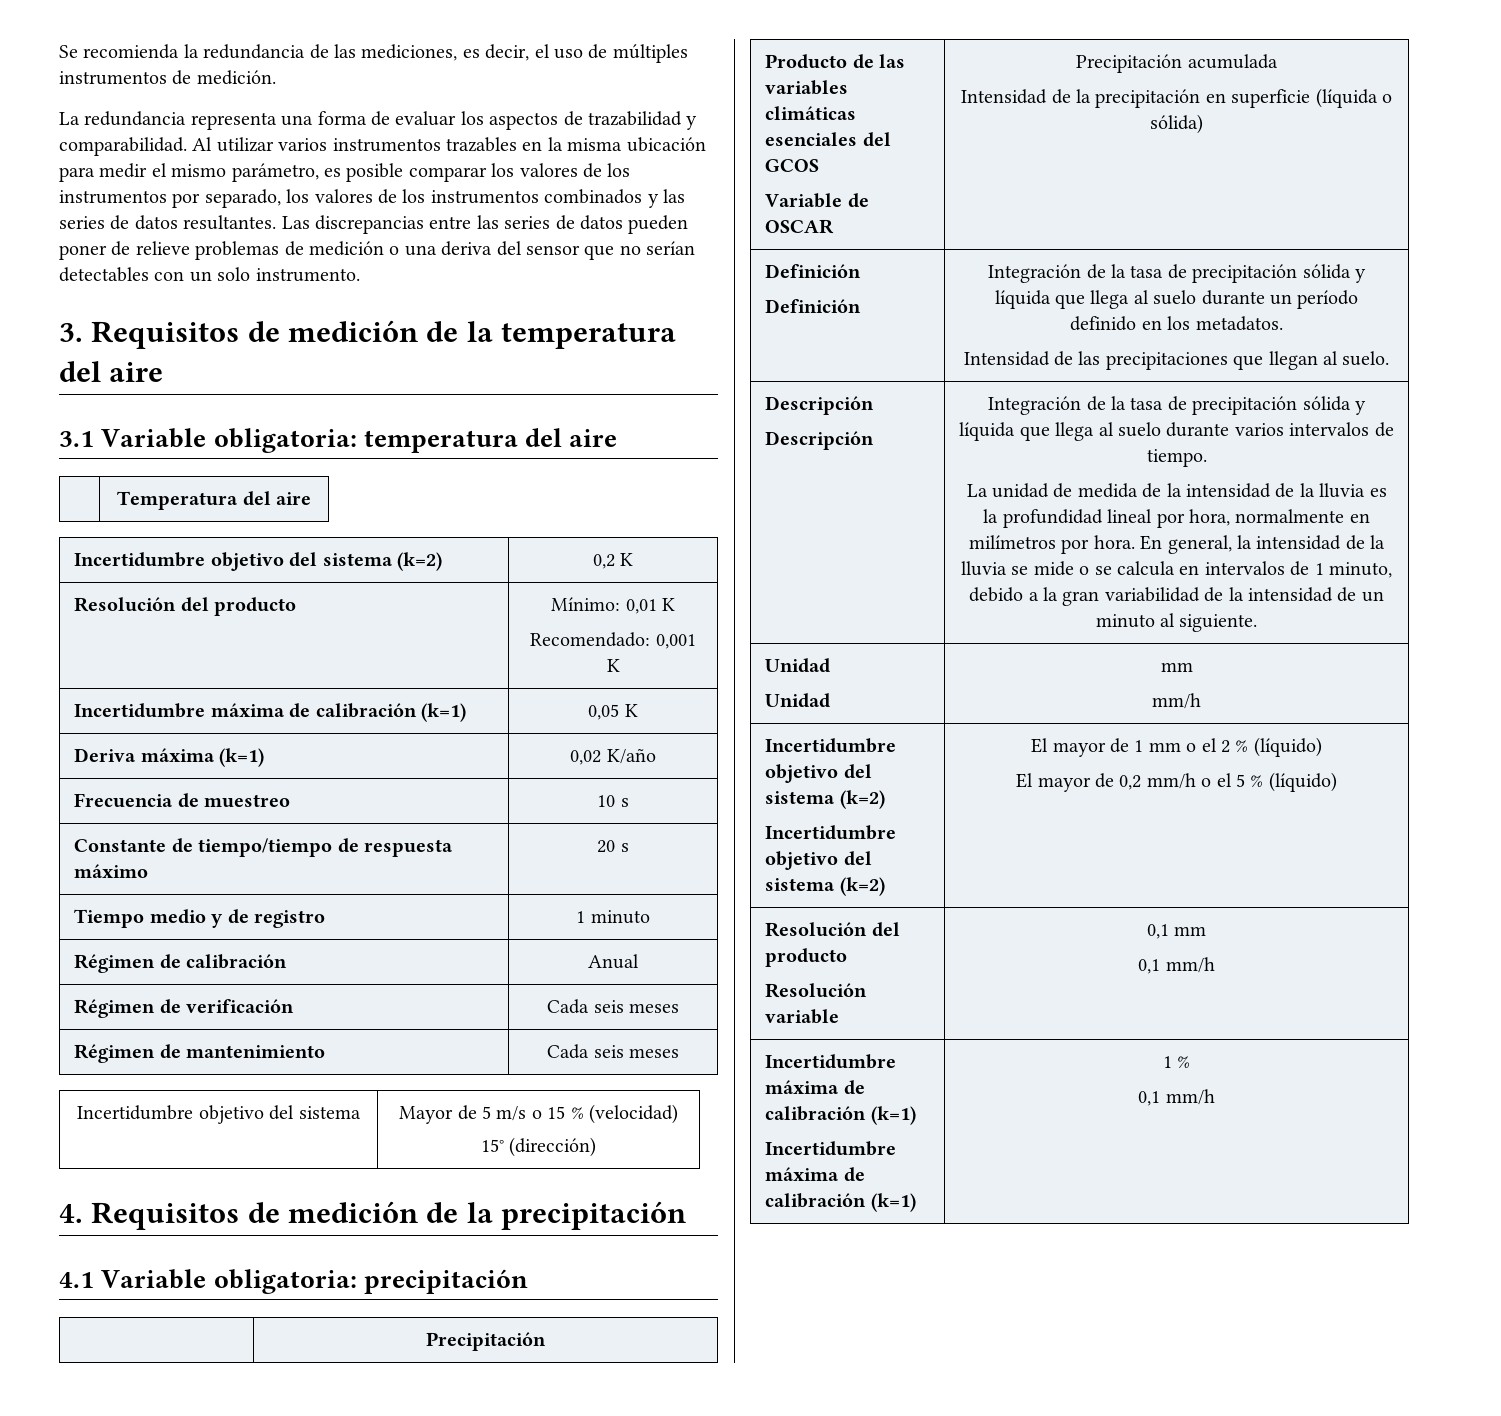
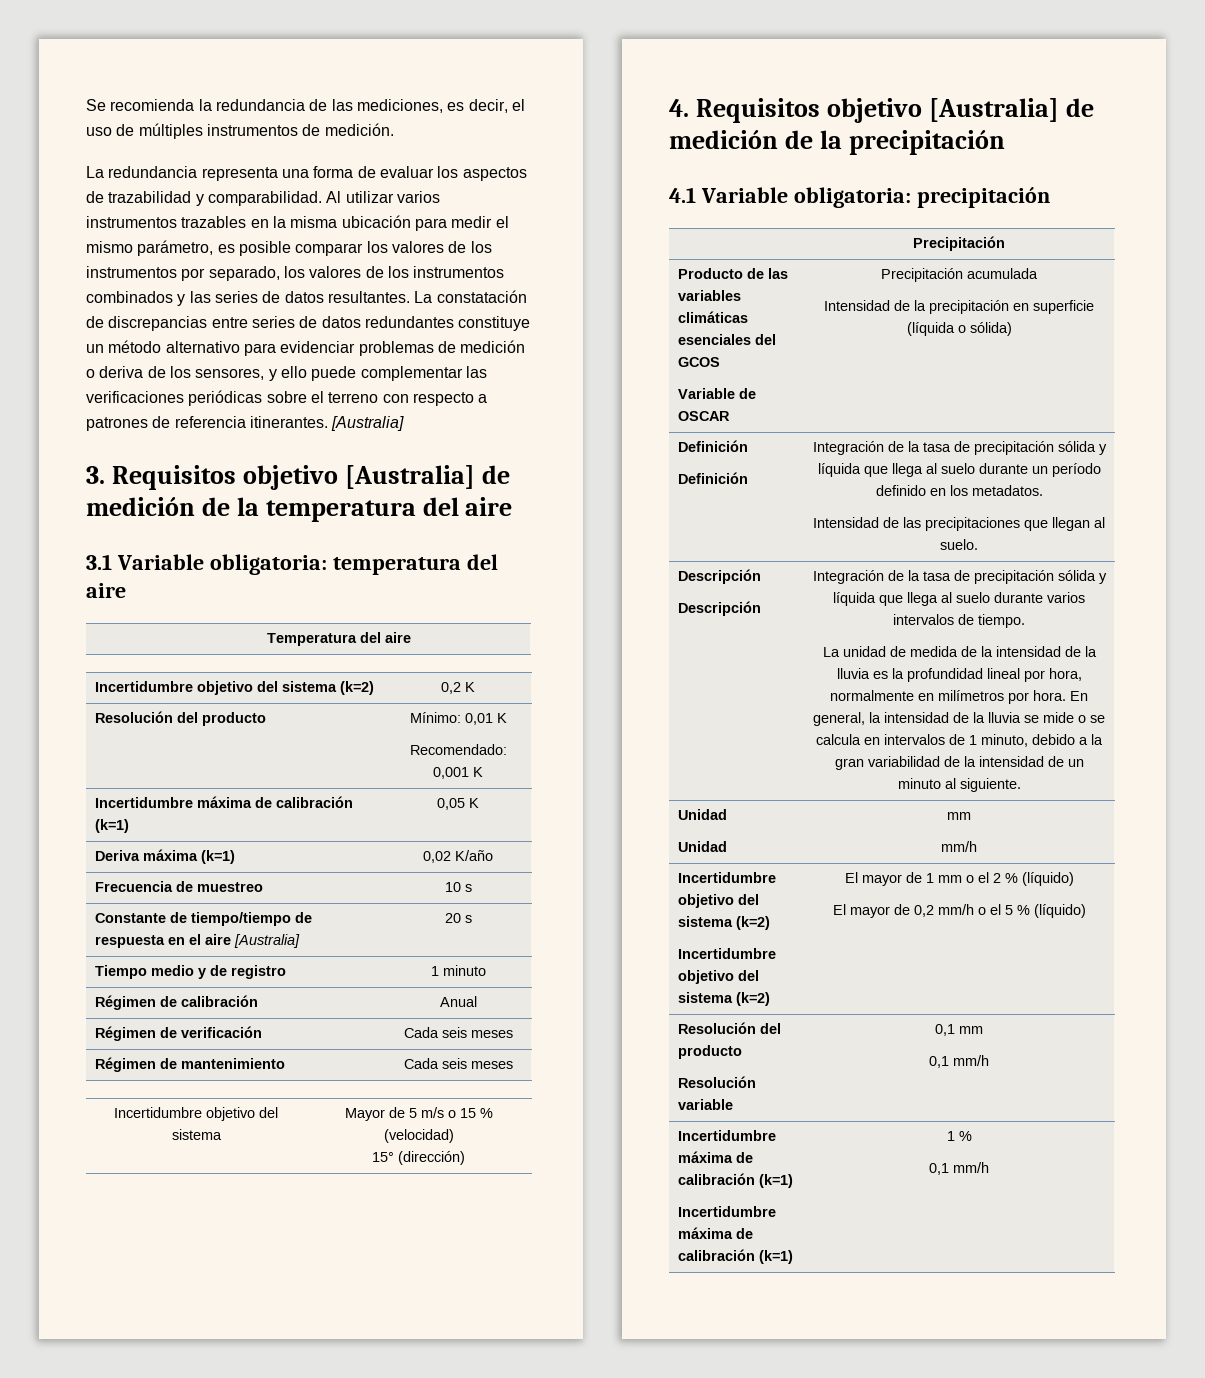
- Las discrepancias entre las series de datos pueden poner de relieve problemas de medición o una deriva del sensor que no serían detectables con un solo instrumento.
+ La constatación de discrepancias entre series de datos redundantes constituye un método alternativo para evidenciar problemas de medición o deriva de los sensores, y ello puede complementar las verificaciones periódicas sobre el terreno con respecto a patrones de referencia itinerantes. [Australia]
- 3. Requisitos de medición de la temperatura del aire
+ 3. Requisitos objetivo [Australia] de medición de la temperatura del aire
- Constante de tiempo/tiempo de respuesta máximo | 20 s
+ Constante de tiempo/tiempo de respuesta en el aire [Australia] | 20 s
- 4. Requisitos de medición de la precipitación
+ 4. Requisitos objetivo [Australia] de medición de la precipitación

